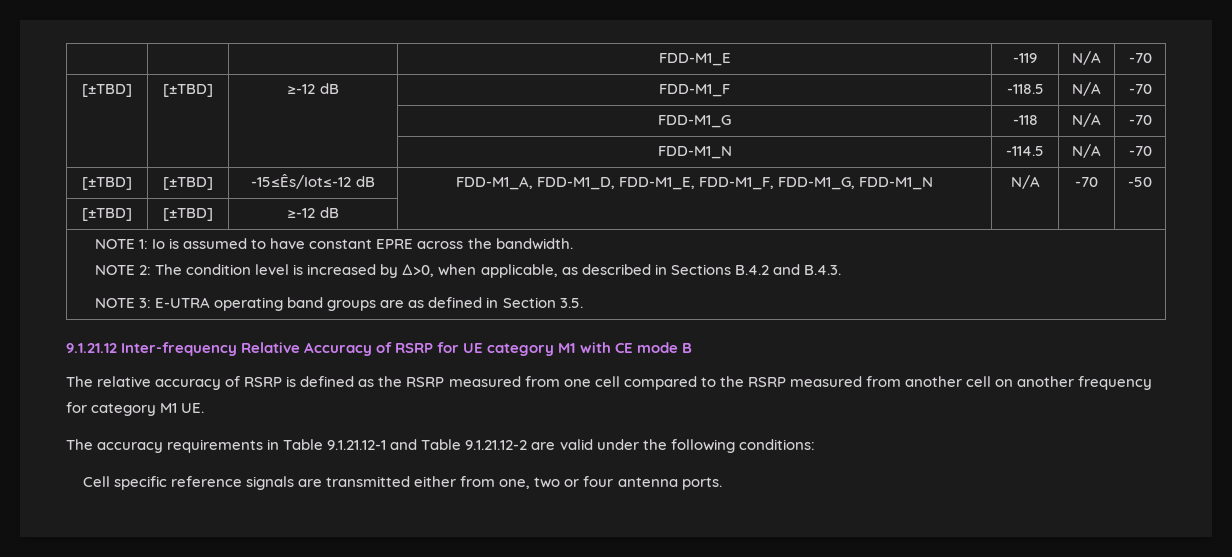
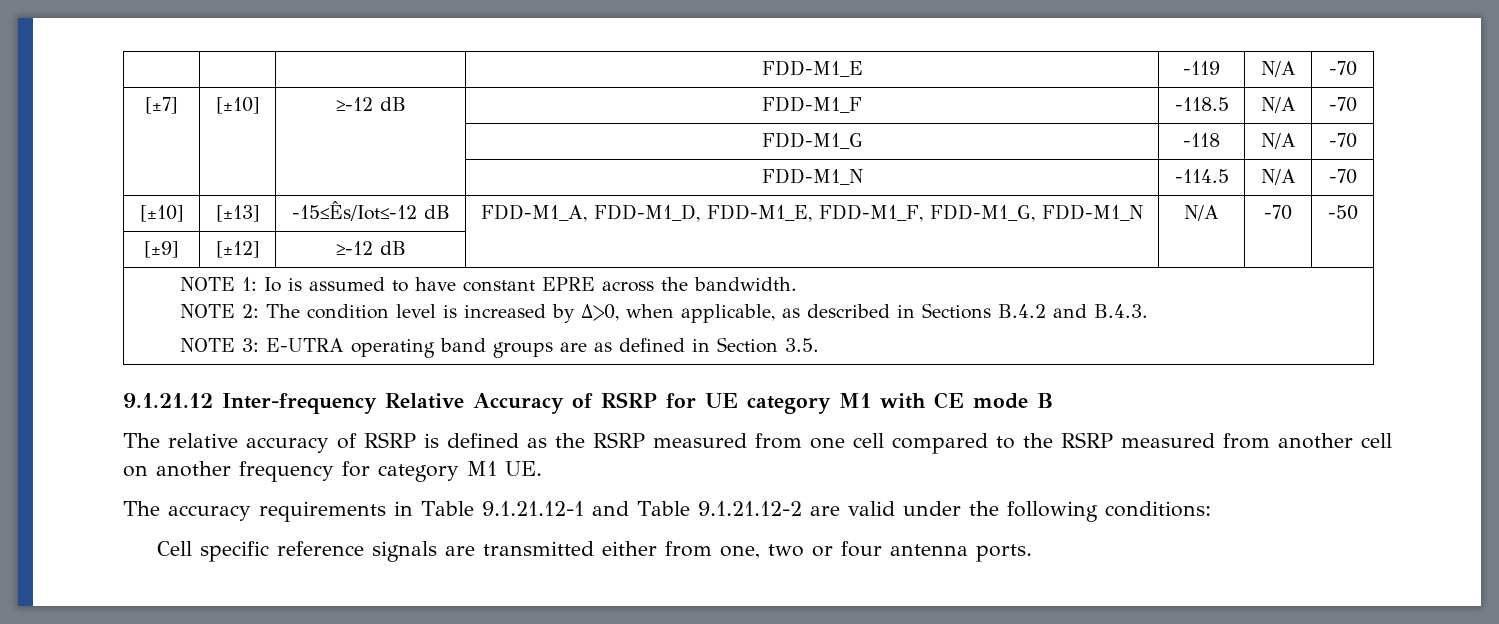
- [±TBD] | [±TBD] | ≥-12 dB | FDD-M1_F | -118.5 | N/A | -70
+ [±7] | [±10] | ≥-12 dB | FDD-M1_F | -118.5 | N/A | -70
- [±TBD] | [±TBD] | -15≤Ês/Iot≤-12 dB | FDD-M1_A, FDD-M1_D, FDD-M1_E, FDD-M1_F, FDD-M1_G, FDD-M1_N | N/A | -70 | -50
+ [±10] | [±13] | -15≤Ês/Iot≤-12 dB | FDD-M1_A, FDD-M1_D, FDD-M1_E, FDD-M1_F, FDD-M1_G, FDD-M1_N | N/A | -70 | -50
- [±TBD] | [±TBD] | ≥-12 dB | | | |
+ [±9] | [±12] | ≥-12 dB | | | |

